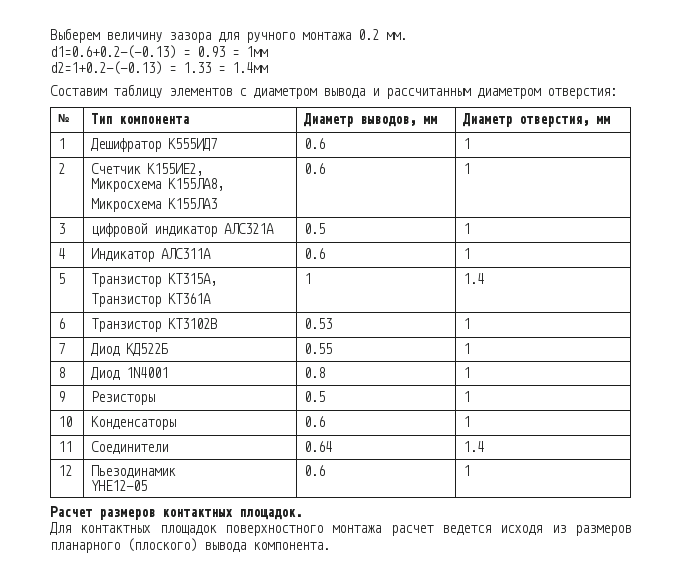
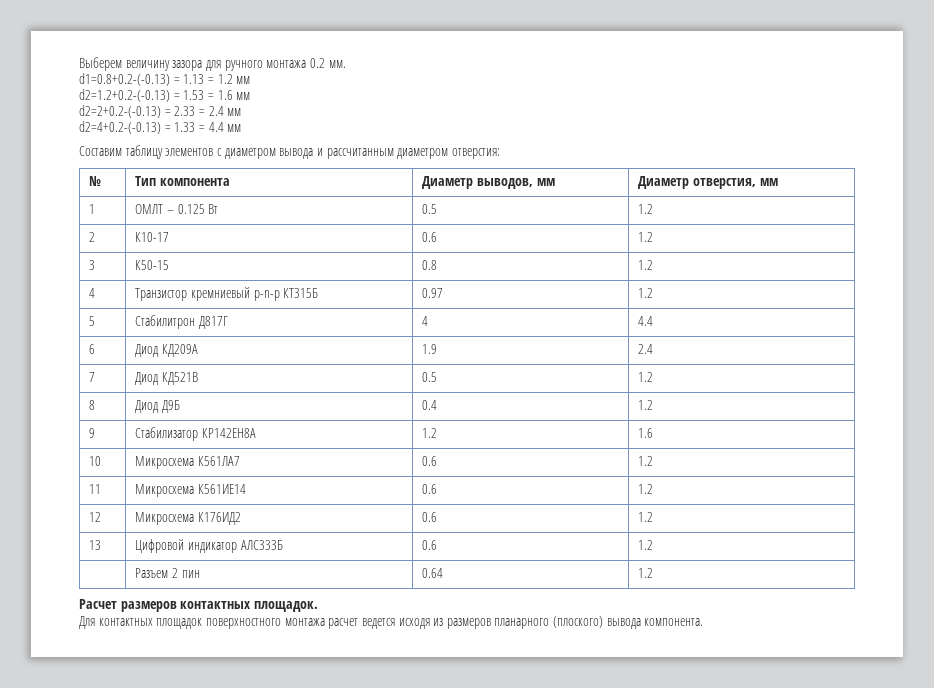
- d1=0.6+0.2-(-0.13) = 0.93 = 1мм
- d2=1+0.2-(-0.13) = 1.33 = 1.4мм
+ d1=0.8+0.2-(-0.13) = 1.13 = 1.2 мм
+ d2=1.2+0.2-(-0.13) = 1.53 = 1.6 мм
+ d2=2+0.2-(-0.13) = 2.33 = 2.4 мм
+ d2=4+0.2-(-0.13) = 1.33 = 4.4 мм
- 1 | Дешифратор К555ИД7 | 0.6 | 1
- 2 | Счетчик К155ИЕ2,
- Микросхема К155ЛА8,
- Микросхема К155ЛА3 | 0.6 | 1
- 3 | цифровой индикатор АЛС321А | 0.5 | 1
- 4 | Индикатор АЛС311А | 0.6 | 1
- 5 | Транзистор КТ315А,
- Транзистор КТ361А | 1 | 1.4
- 6 | Транзистор КТ3102В | 0.53 | 1
+ 1 | ОМЛТ – 0.125 Вт | 0.5 | 1.2
+ 2 | К10-17 | 0.6 | 1.2
+ 3 | К50-15 | 0.8 | 1.2
+ 4 | Транзистор кремниевый p-n-p КТ315Б | 0.97 | 1.2
+ 5 | Стабилитрон Д817Г | 4 | 4.4
+ 6 | Диод КД209А | 1.9 | 2.4
- 7 | Диод КД522Б | 0.55 | 1
+ 7 | Диод КД521В | 0.5 | 1.2
- 8 | Диод 1N4001 | 0.8 | 1
- 9 | Резисторы | 0.5 | 1
+ 8 | Диод Д9Б | 0.4 | 1.2
+ 9 | Стабилизатор КР142ЕН8А | 1.2 | 1.6
- 10 | Конденсаторы | 0.6 | 1
+ 10 | Микросхема К561ЛА7 | 0.6 | 1.2
- 11 | Соединители | 0.64 | 1.4
- 12 | Пьезодинамик
- YHE12-05 | 0.6 | 1
+ 11 | Микросхема К561ИЕ14 | 0.6 | 1.2
+ 12 | Микросхема К176ИД2 | 0.6 | 1.2
+ 13 | Цифровой индикатор АЛС333Б | 0.6 | 1.2
+ | Разъем 2 пин | 0.64 | 1.2

